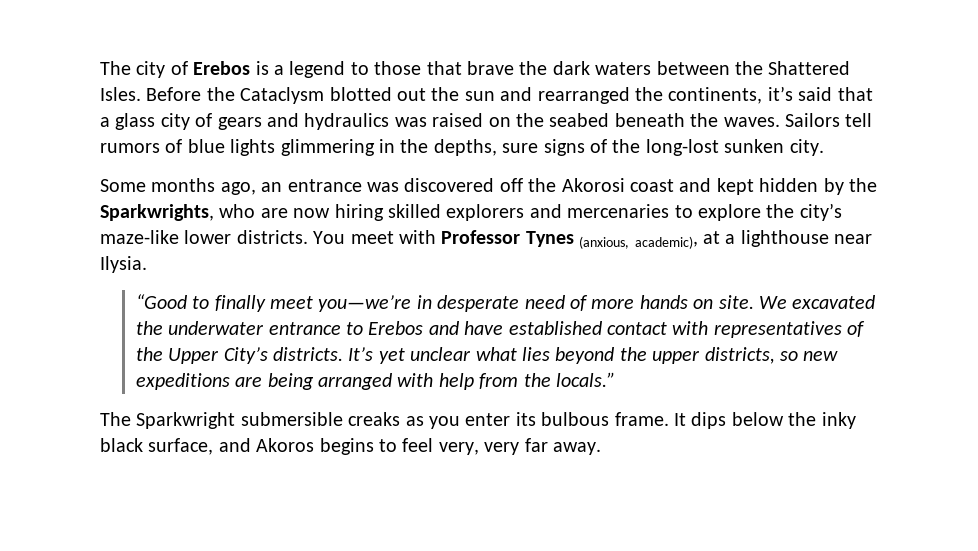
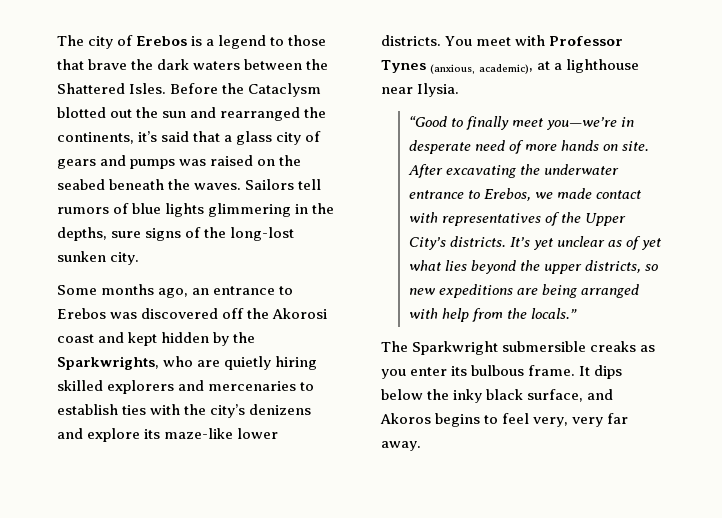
- Before the Cataclysm blotted out the sun and rearranged the continents, it’s said that a glass city of gears and hydraulics was raised on the seabed beneath the waves.
+ Before the Cataclysm blotted out the sun and rearranged the continents, it’s said that a glass city of gears and pumps was raised on the seabed beneath the waves.
- Some months ago, an entrance was discovered off the Akorosi coast and kept hidden by the Sparkwrights, who are now hiring skilled explorers and mercenaries to explore the city’s maze-like lower districts.
+ Some months ago, an entrance to Erebos was discovered off the Akorosi coast and kept hidden by the Sparkwrights, who are quietly hiring skilled explorers and mercenaries to establish ties with the city’s denizens and explore its maze-like lower districts.
- We excavated the underwater entrance to Erebos and have established contact with representatives of the Upper City’s districts.
+ After excavating the underwater entrance to Erebos, we made contact with representatives of the Upper City’s districts.
- It’s yet unclear what lies beyond the upper districts, so new expeditions are being arranged with help from the locals.”
+ It’s yet unclear as of yet what lies beyond the upper districts, so new expeditions are being arranged with help from the locals.”

